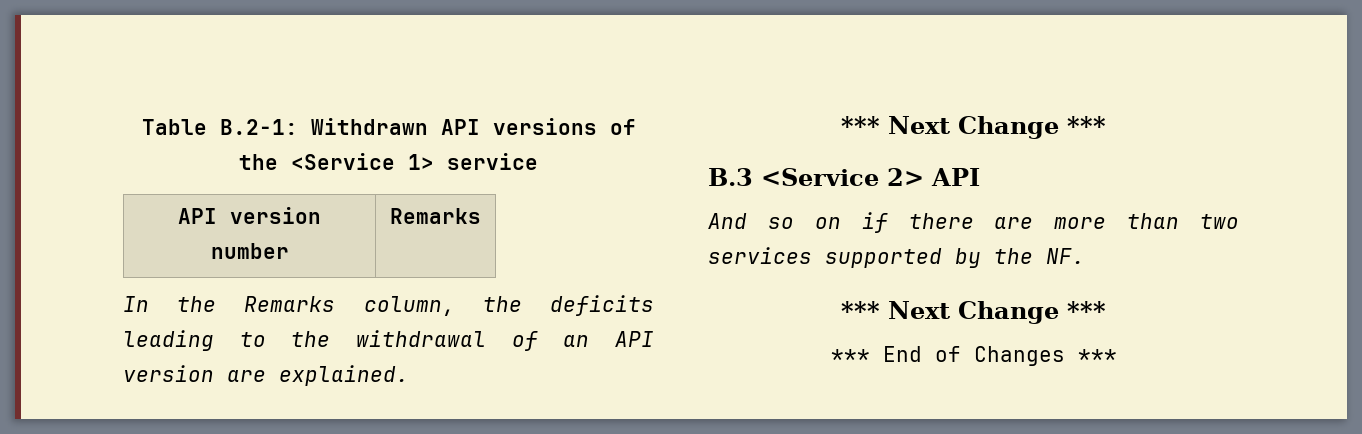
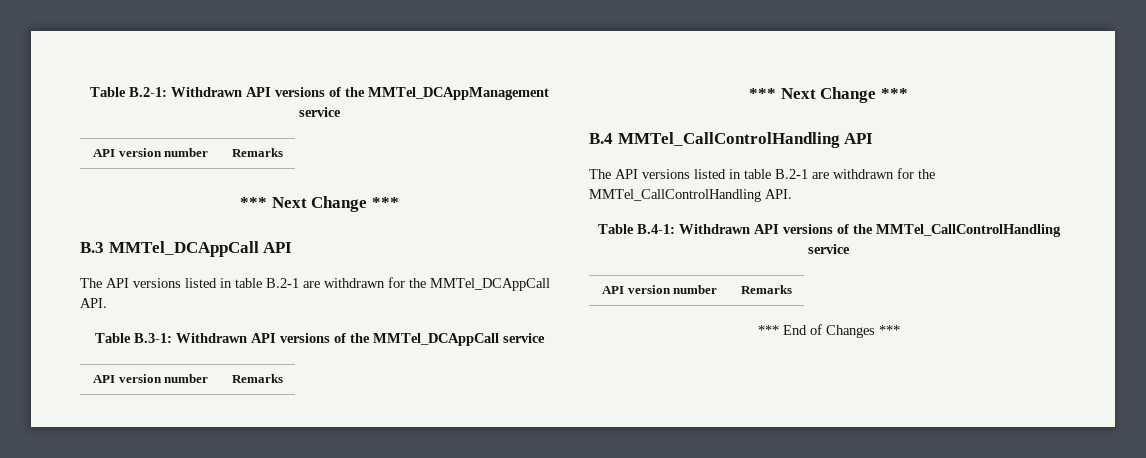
- Table B.2-1: Withdrawn API versions of the <Service 1> service
+ Table B.2-1: Withdrawn API versions of the MMTel_DCAppManagement service
  API version number | Remarks
- In the Remarks column, the deficits leading to the withdrawal of an API version are explained.
  *** Next Change ***
- B.3 <Service 2> API
- And so on if there are more than two services supported by the NF.
+ B.3 MMTel_DCAppCall API
+ The API versions listed in table B.2-1 are withdrawn for the MMTel_DCAppCall API.
+ Table B.3-1: Withdrawn API versions of the MMTel_DCAppCall service
+ API version number | Remarks
  *** Next Change ***
+ B.4 MMTel_CallControlHandling API
+ The API versions listed in table B.2-1 are withdrawn for the MMTel_CallControlHandling API.
+ Table B.4-1: Withdrawn API versions of the MMTel_CallControlHandling service
+ API version number | Remarks

